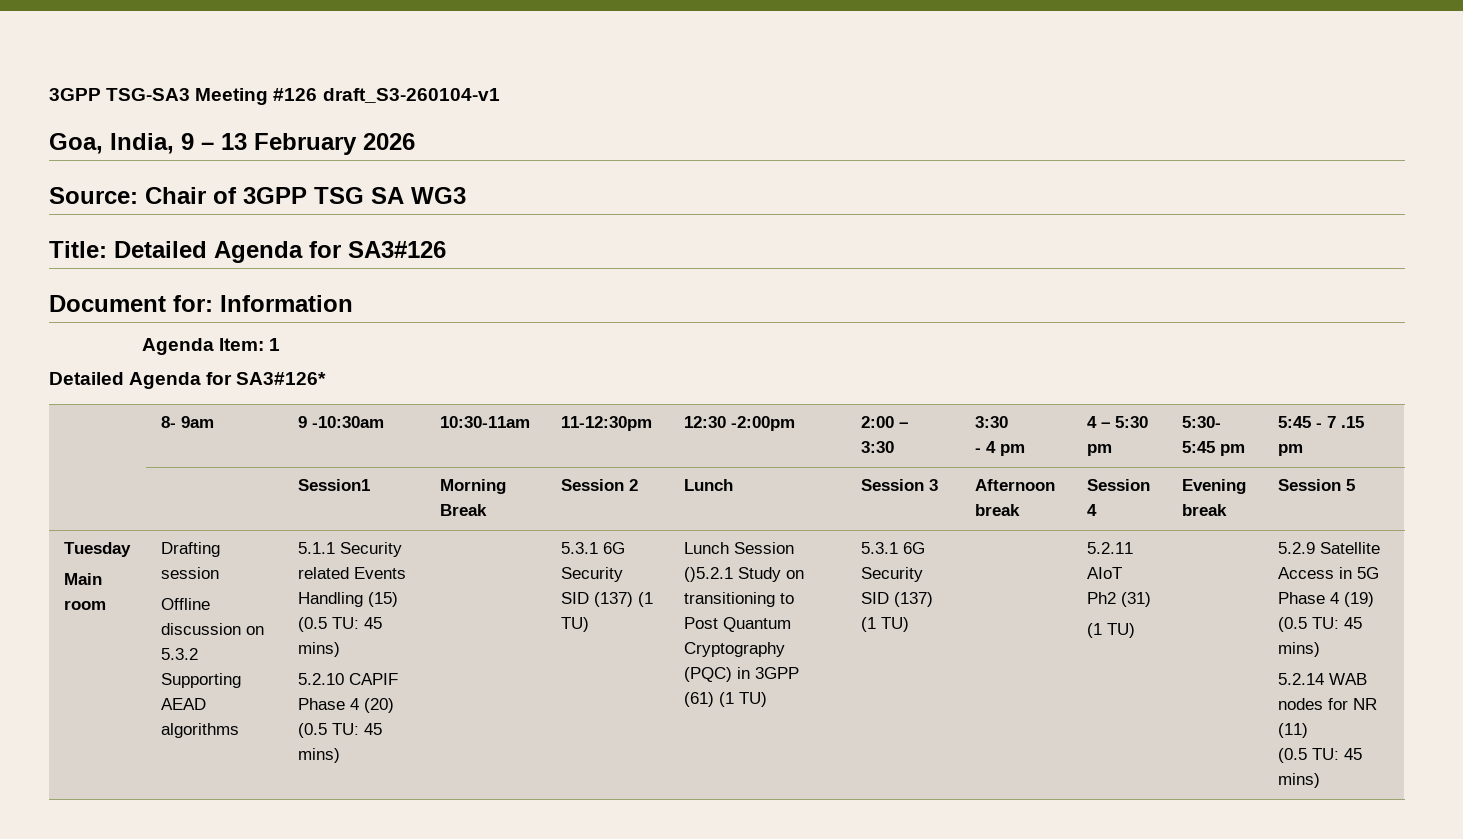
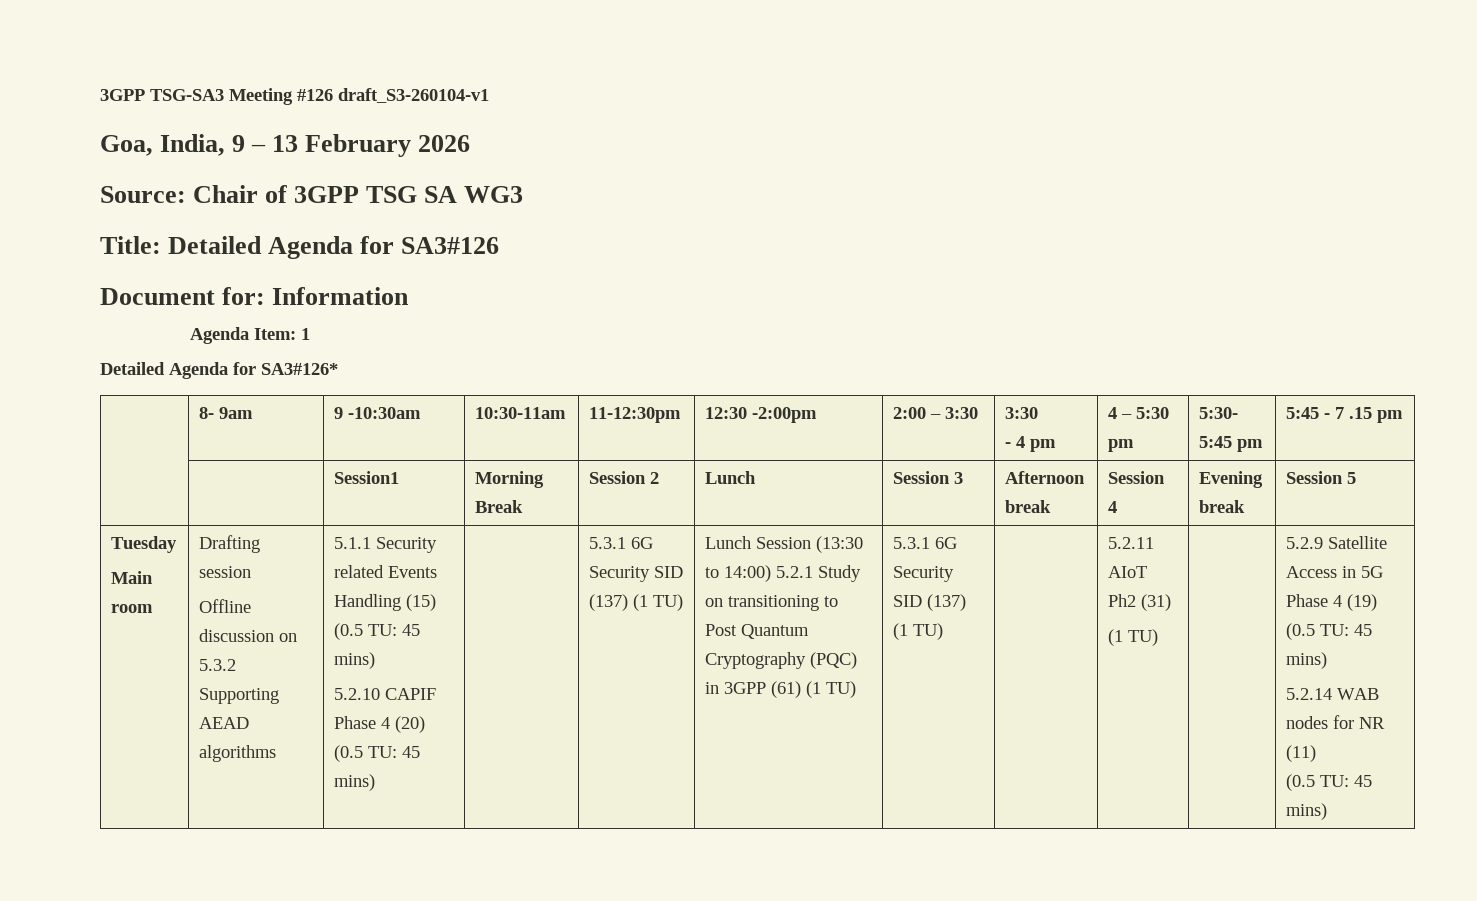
- Lunch Session ()5.2.1 Study on transitioning to Post Quantum Cryptography (PQC) in 3GPP (61) (1 TU)
+ Lunch Session (13:30 to 14:00) 5.2.1 Study on transitioning to Post Quantum Cryptography (PQC) in 3GPP (61) (1 TU)

